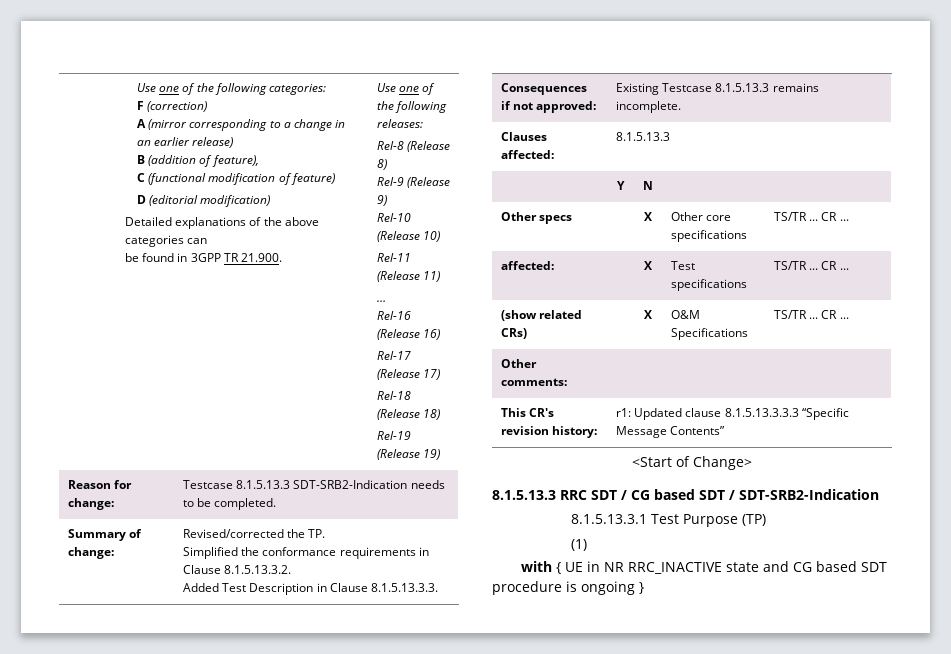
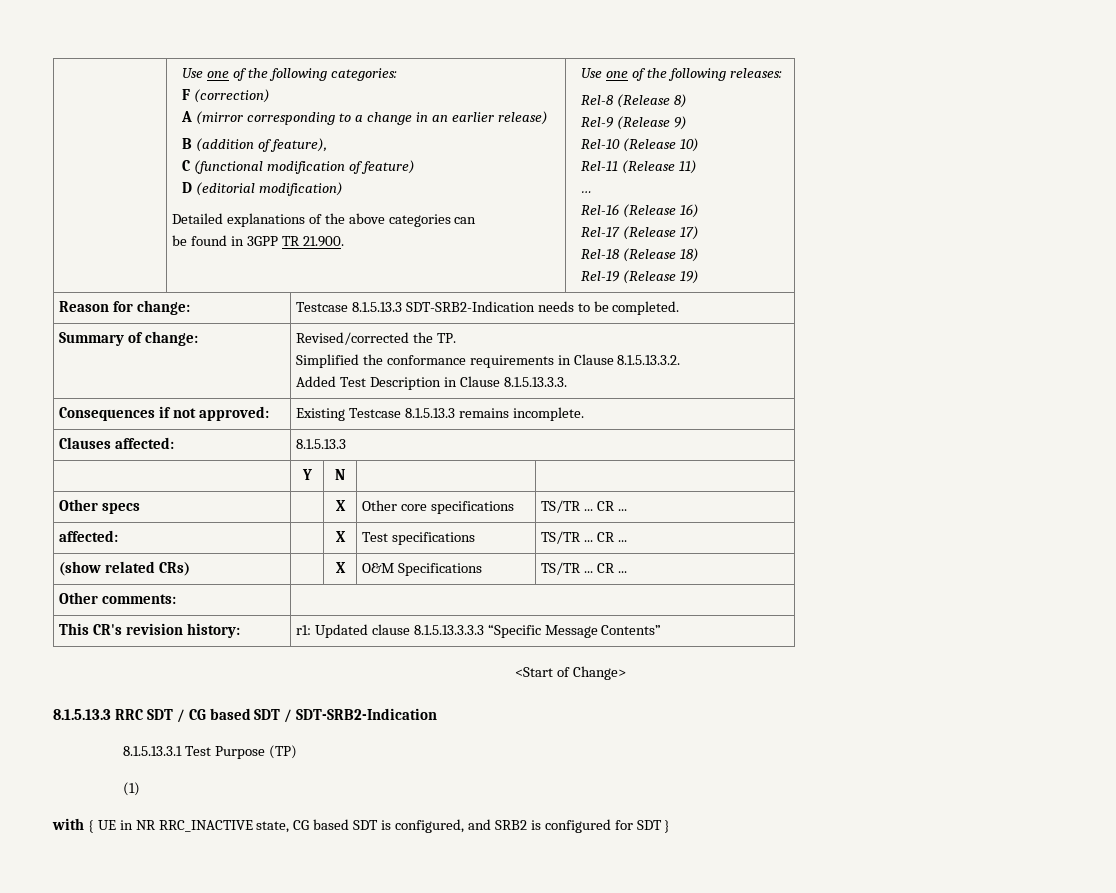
- with { UE in NR RRC_INACTIVE state and CG based SDT procedure is ongoing }
+ with { UE in NR RRC_INACTIVE state, CG based SDT is configured, and SRB2 is configured for SDT }

